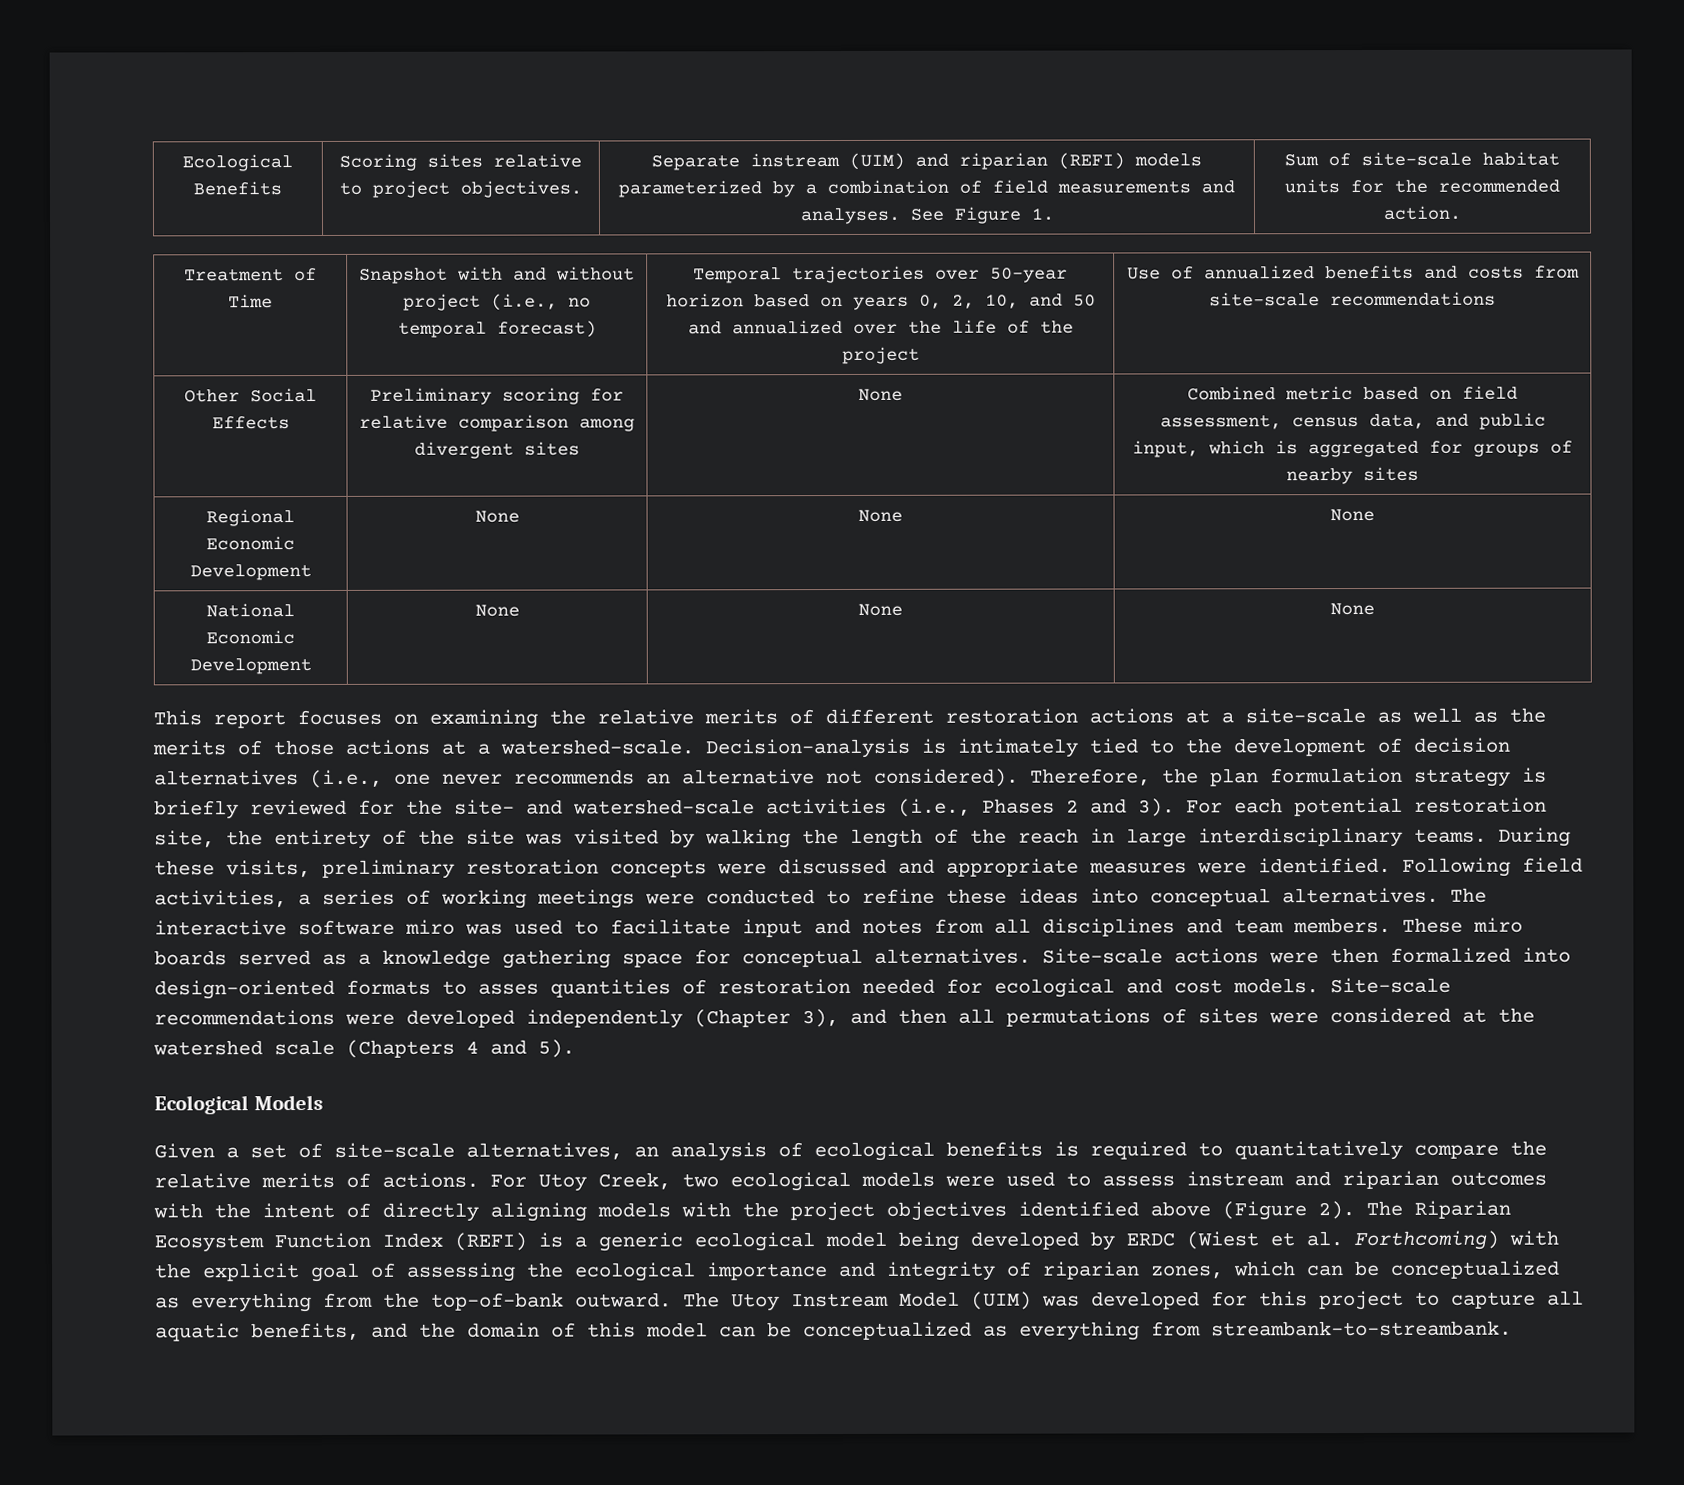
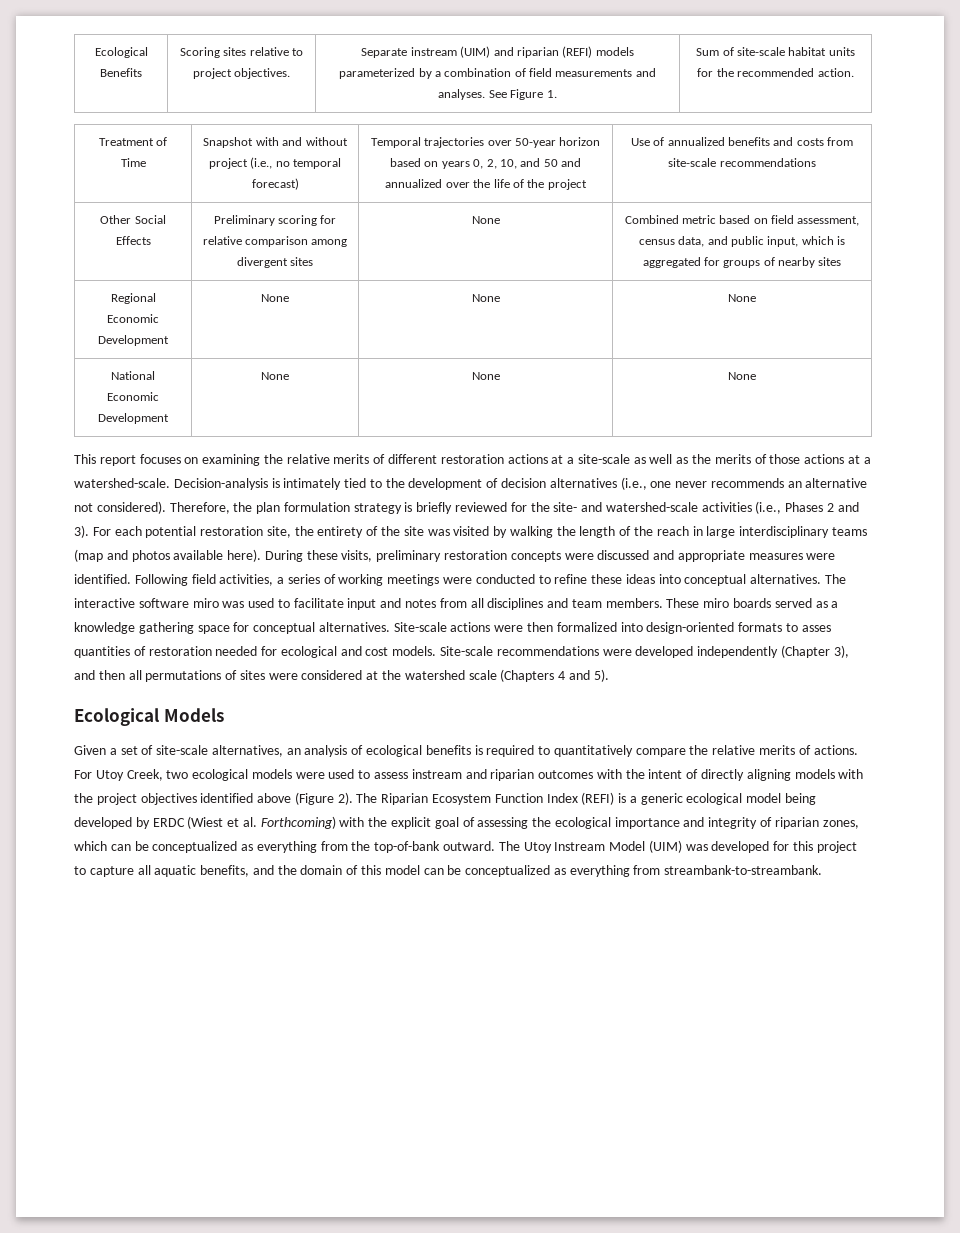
- For each potential restoration site, the entirety of the site was visited by walking the length of the reach in large interdisciplinary teams.
+ For each potential restoration site, the entirety of the site was visited by walking the length of the reach in large interdisciplinary teams (map and photos available here).

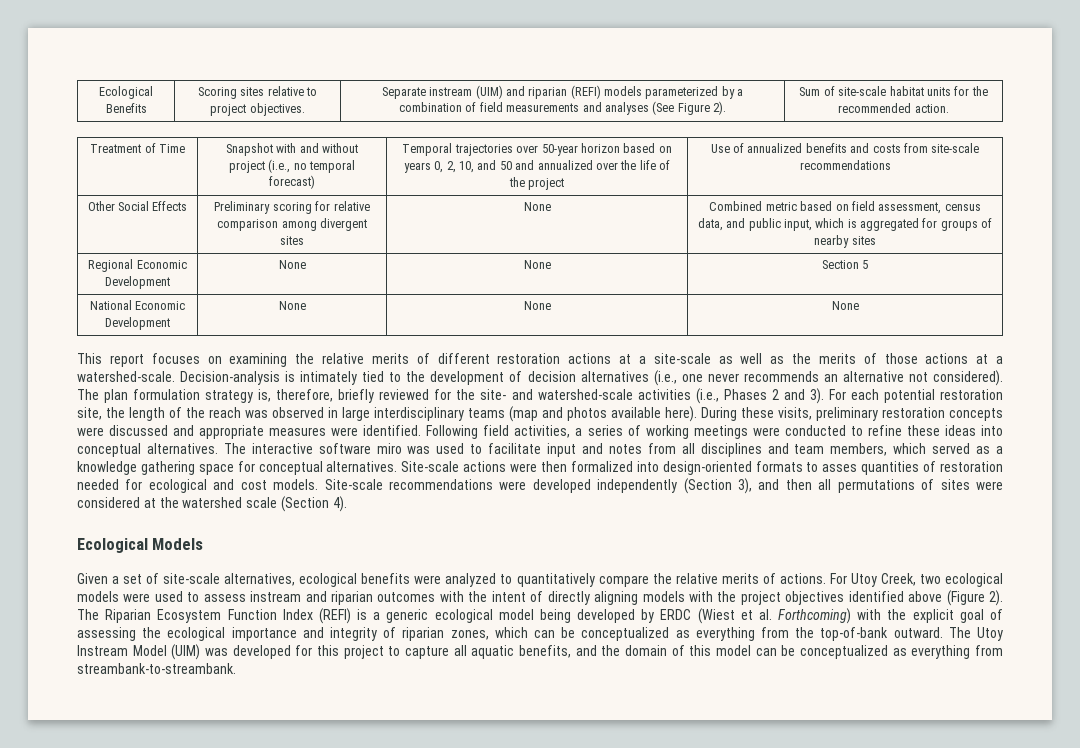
- Ecological Benefits | Scoring sites relative to project objectives. | Separate instream (UIM) and riparian (REFI) models parameterized by a combination of field measurements and analyses. See Figure 1. | Sum of site-scale habitat units for the recommended action.
+ Ecological Benefits | Scoring sites relative to project objectives. | Separate instream (UIM) and riparian (REFI) models parameterized by a combination of field measurements and analyses (See Figure 2). | Sum of site-scale habitat units for the recommended action.
- Regional Economic Development | None | None | None
+ Regional Economic Development | None | None | Section 5
- Therefore, the plan formulation strategy is briefly reviewed for the site- and watershed-scale activities (i.e., Phases 2 and 3).
+ The plan formulation strategy is, therefore, briefly reviewed for the site- and watershed-scale activities (i.e., Phases 2 and 3).
- For each potential restoration site, the entirety of the site was visited by walking the length of the reach in large interdisciplinary teams (map and photos available here).
+ For each potential restoration site, the length of the reach was observed in large interdisciplinary teams (map and photos available here).
- The interactive software miro was used to facilitate input and notes from all disciplines and team members. These miro boards served as a knowledge gathering space for conceptual alternatives.
+ The interactive software miro was used to facilitate input and notes from all disciplines and team members, which served as a knowledge gathering space for conceptual alternatives.
- Site-scale recommendations were developed independently (Chapter 3), and then all permutations of sites were considered at the watershed scale (Chapters 4 and 5).
+ Site-scale recommendations were developed independently (Section 3), and then all permutations of sites were considered at the watershed scale (Section 4).
- Given a set of site-scale alternatives, an analysis of ecological benefits is required to quantitatively compare the relative merits of actions.
+ Given a set of site-scale alternatives, ecological benefits were analyzed to quantitatively compare the relative merits of actions.

